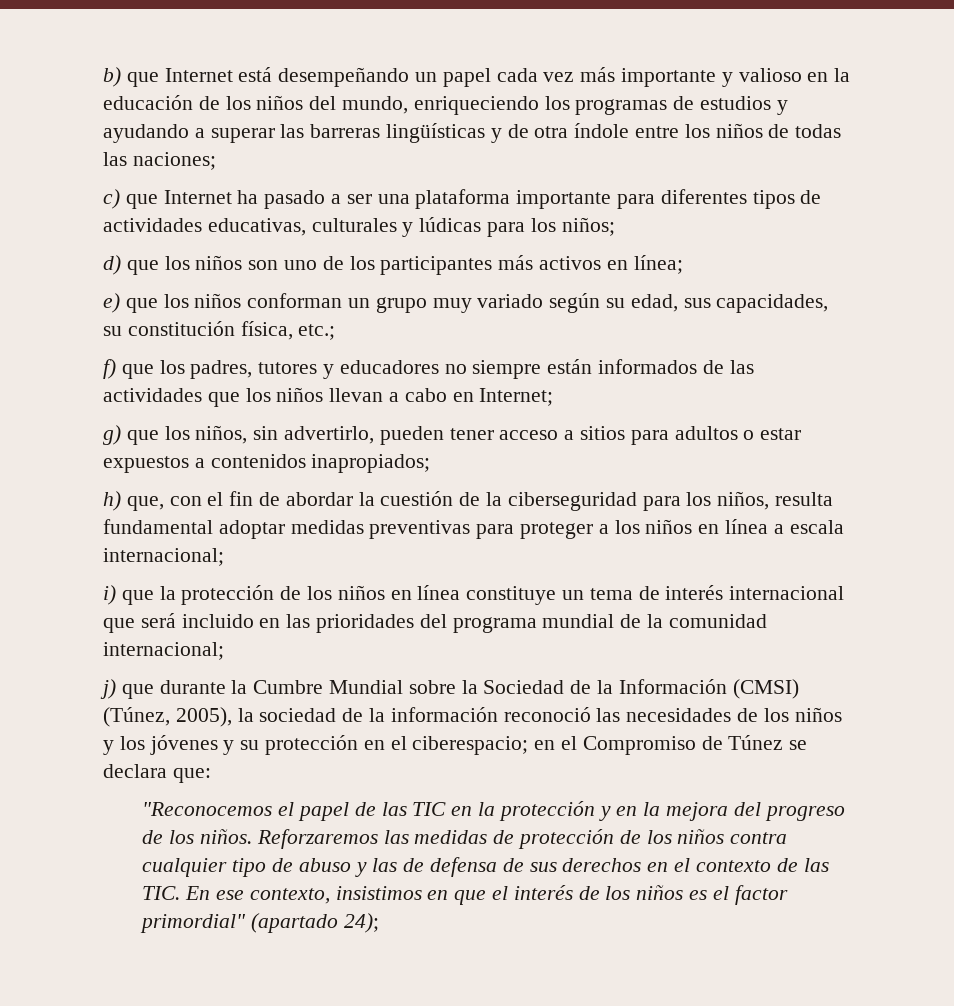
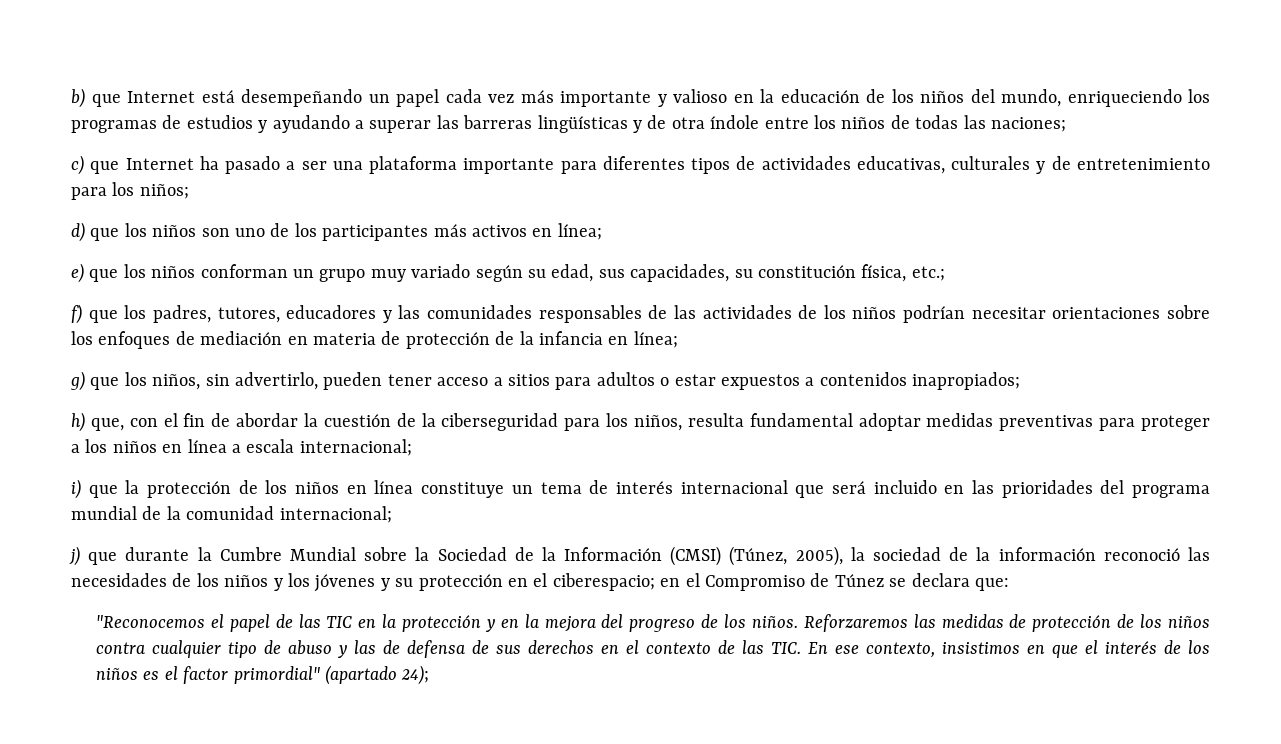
- c) que Internet ha pasado a ser una plataforma importante para diferentes tipos de actividades educativas, culturales y lúdicas para los niños;
+ c) que Internet ha pasado a ser una plataforma importante para diferentes tipos de actividades educativas, culturales y de entretenimiento para los niños;
- f) que los padres, tutores y educadores no siempre están informados de las actividades que los niños llevan a cabo en Internet;
+ f) que los padres, tutores, educadores y las comunidades responsables de las actividades de los niños podrían necesitar orientaciones sobre los enfoques de mediación en materia de protección de la infancia en línea;

